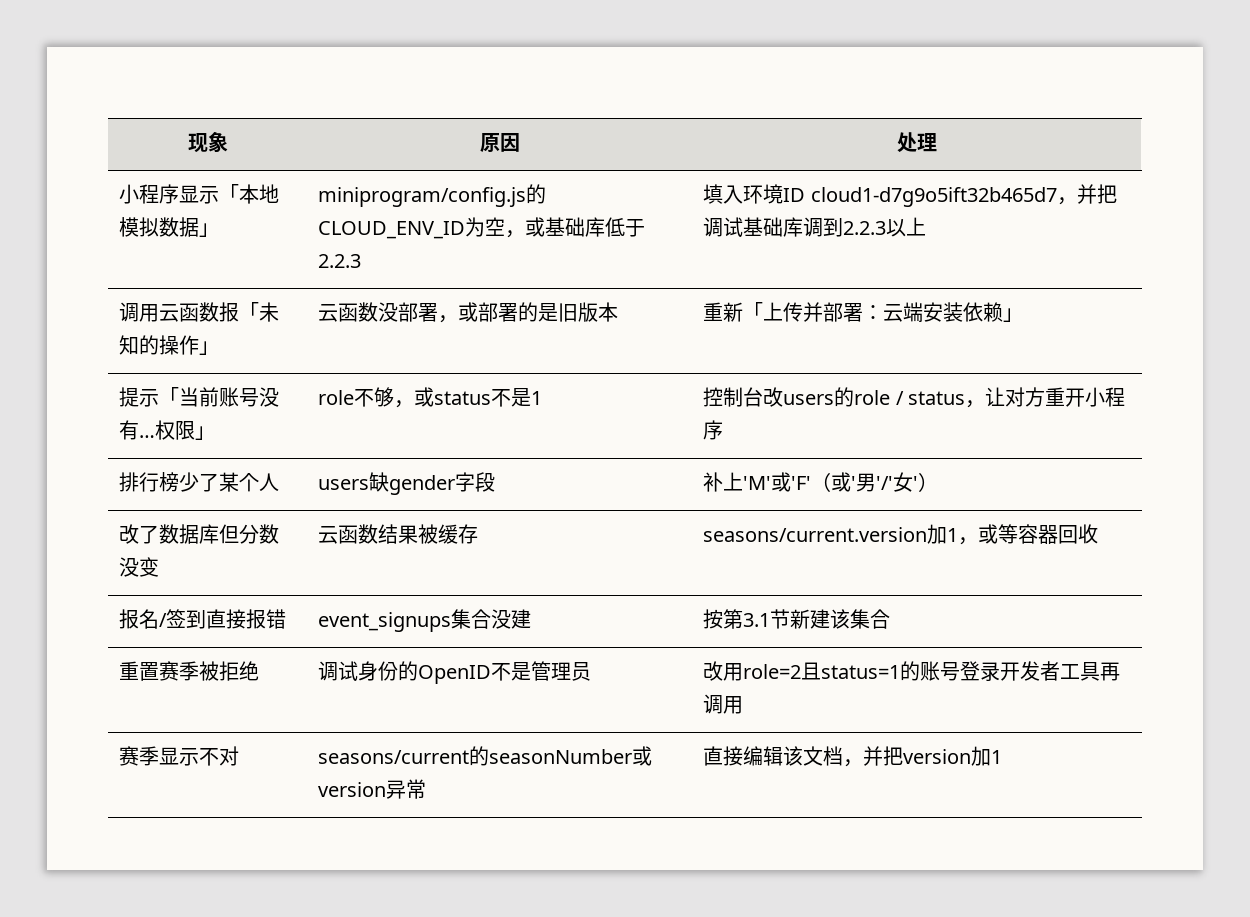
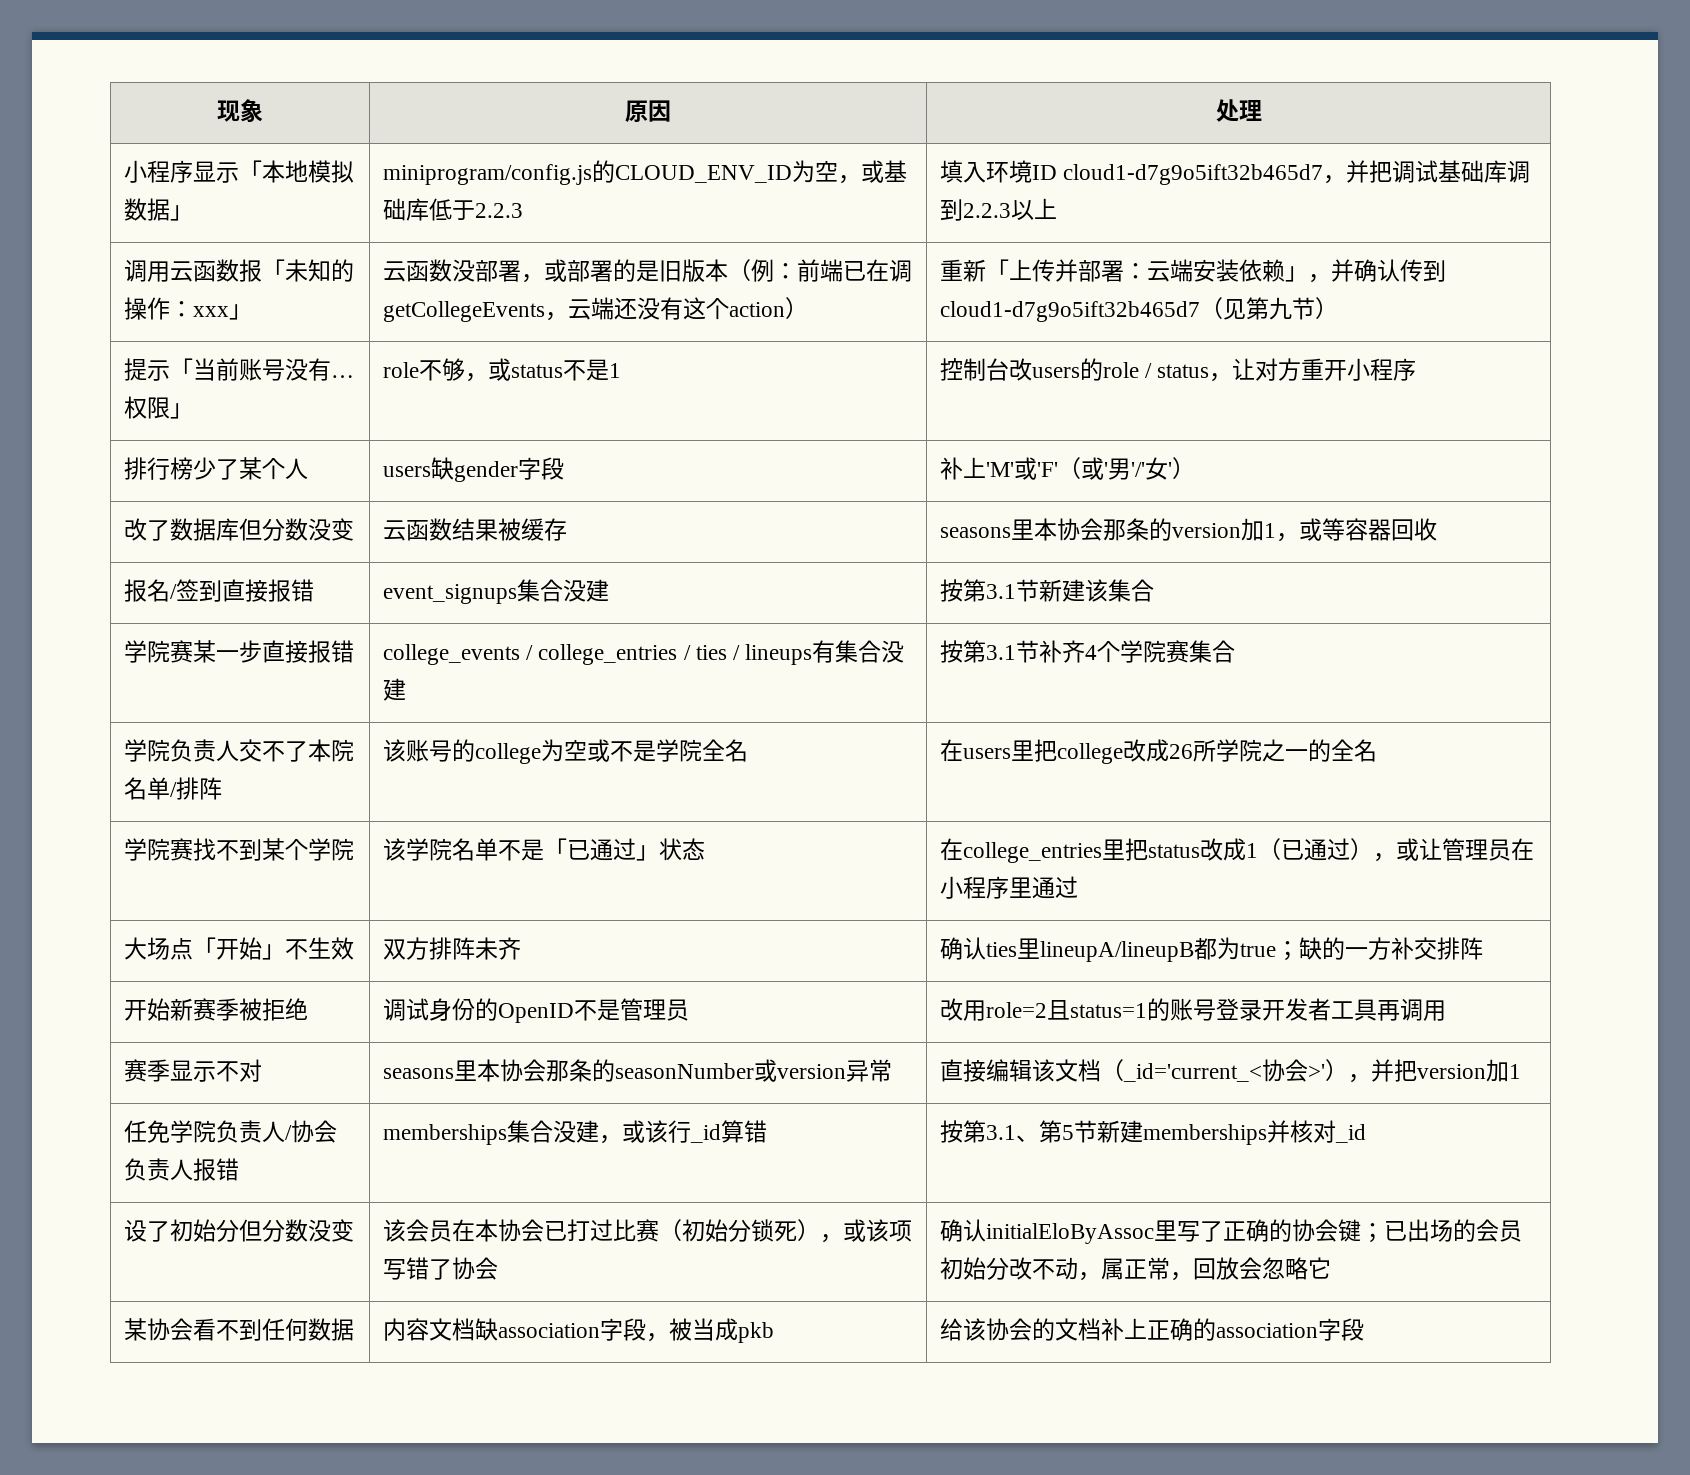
- 调用云函数报「未知的操作」
+ 调用云函数报「未知的操作：xxx」
- 云函数没部署，或部署的是旧版本
+ 云函数没部署，或部署的是旧版本（例：前端已在调getCollegeEvents，云端还没有这个action）
- 重新「上传并部署：云端安装依赖」
+ 重新「上传并部署：云端安装依赖」，并确认传到cloud1-d7g9o5ift32b465d7（见第九节）
- 改了数据库但分数没变 | 云函数结果被缓存 | seasons/current.version加1，或等容器回收
+ 改了数据库但分数没变 | 云函数结果被缓存 | seasons里本协会那条的version加1，或等容器回收
- 重置赛季被拒绝 | 调试身份的OpenID不是管理员 | 改用role=2且status=1的账号登录开发者工具再调用
+ 学院赛某一步直接报错 | college_events / college_entries / ties / lineups有集合没建 | 按第3.1节补齐4个学院赛集合
+ 学院负责人交不了本院名单/排阵 | 该账号的college为空或不是学院全名 | 在users里把college改成26所学院之一的全名
+ 学院赛找不到某个学院 | 该学院名单不是「已通过」状态 | 在college_entries里把status改成1（已通过），或让管理员在小程序里通过
+ 大场点「开始」不生效 | 双方排阵未齐 | 确认ties里lineupA/lineupB都为true；缺的一方补交排阵
+ 开始新赛季被拒绝 | 调试身份的OpenID不是管理员 | 改用role=2且status=1的账号登录开发者工具再调用
- 赛季显示不对 | seasons/current的seasonNumber或version异常 | 直接编辑该文档，并把version加1
+ 赛季显示不对 | seasons里本协会那条的seasonNumber或version异常 | 直接编辑该文档（_id='current_<协会>'），并把version加1
+ 任免学院负责人/协会负责人报错 | memberships集合没建，或该行_id算错 | 按第3.1、第5节新建memberships并核对_id
+ 设了初始分但分数没变 | 该会员在本协会已打过比赛（初始分锁死），或该项写错了协会 | 确认initialEloByAssoc里写了正确的协会键；已出场的会员初始分改不动，属正常，回放会忽略它
+ 某协会看不到任何数据 | 内容文档缺association字段，被当成pkb | 给该协会的文档补上正确的association字段

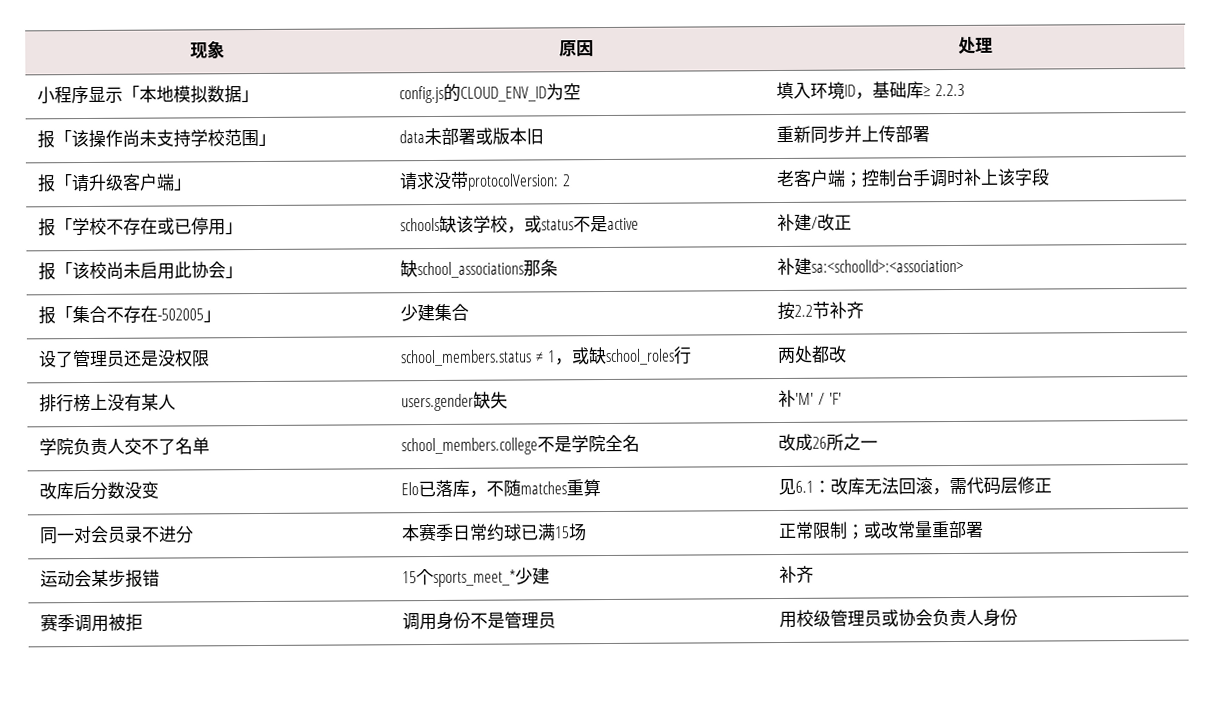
- 小程序显示「本地模拟数据」 | miniprogram/config.js的CLOUD_ENV_ID为空，或基础库低于2.2.3 | 填入环境ID cloud1-d7g9o5ift32b465d7，并把调试基础库调到2.2.3以上
- 调用云函数报「未知的操作：xxx」 | 云函数没部署，或部署的是旧版本（例：前端已在调getCollegeEvents，云端还没有这个action） | 重新「上传并部署：云端安装依赖」，并确认传到cloud1-d7g9o5ift32b465d7（见第九节）
- 提示「当前账号没有…权限」 | role不够，或status不是1 | 控制台改users的role / status，让对方重开小程序
+ 小程序显示「本地模拟数据」 | config.js的CLOUD_ENV_ID为空 | 填入环境ID，基础库≥ 2.2.3
+ 报「该操作尚未支持学校范围」 | data未部署或版本旧 | 重新同步并上传部署
+ 报「请升级客户端」 | 请求没带protocolVersion: 2 | 老客户端；控制台手调时补上该字段
+ 报「学校不存在或已停用」 | schools缺该学校，或status不是active | 补建/改正
+ 报「该校尚未启用此协会」 | 缺school_associations那条 | 补建sa:<schoolId>:<association>
+ 报「集合不存在-502005」 | 少建集合 | 按2.2节补齐
+ 设了管理员还是没权限 | school_members.status ≠ 1，或缺school_roles行 | 两处都改
- 排行榜少了某个人 | users缺gender字段 | 补上'M'或'F'（或'男'/'女'）
- 改了数据库但分数没变 | 云函数结果被缓存 | seasons里本协会那条的version加1，或等容器回收
- 报名/签到直接报错 | event_signups集合没建 | 按第3.1节新建该集合
- 学院赛某一步直接报错 | college_events / college_entries / ties / lineups有集合没建 | 按第3.1节补齐4个学院赛集合
+ 排行榜上没有某人 | users.gender缺失 | 补'M' / 'F'
- 学院负责人交不了本院名单/排阵 | 该账号的college为空或不是学院全名 | 在users里把college改成26所学院之一的全名
- 学院赛找不到某个学院 | 该学院名单不是「已通过」状态 | 在college_entries里把status改成1（已通过），或让管理员在小程序里通过
- 大场点「开始」不生效 | 双方排阵未齐 | 确认ties里lineupA/lineupB都为true；缺的一方补交排阵
- 开始新赛季被拒绝 | 调试身份的OpenID不是管理员 | 改用role=2且status=1的账号登录开发者工具再调用
- 赛季显示不对 | seasons里本协会那条的seasonNumber或version异常 | 直接编辑该文档（_id='current_<协会>'），并把version加1
- 任免学院负责人/协会负责人报错 | memberships集合没建，或该行_id算错 | 按第3.1、第5节新建memberships并核对_id
- 设了初始分但分数没变 | 该会员在本协会已打过比赛（初始分锁死），或该项写错了协会 | 确认initialEloByAssoc里写了正确的协会键；已出场的会员初始分改不动，属正常，回放会忽略它
- 某协会看不到任何数据 | 内容文档缺association字段，被当成pkb | 给该协会的文档补上正确的association字段
+ 学院负责人交不了名单 | school_members.college不是学院全名 | 改成26所之一
+ 改库后分数没变 | Elo已落库，不随matches重算 | 见6.1：改库无法回滚，需代码层修正
+ 同一对会员录不进分 | 本赛季日常约球已满15场 | 正常限制；或改常量重部署
+ 运动会某步报错 | 15个sports_meet_*少建 | 补齐
+ 赛季调用被拒 | 调用身份不是管理员 | 用校级管理员或协会负责人身份

